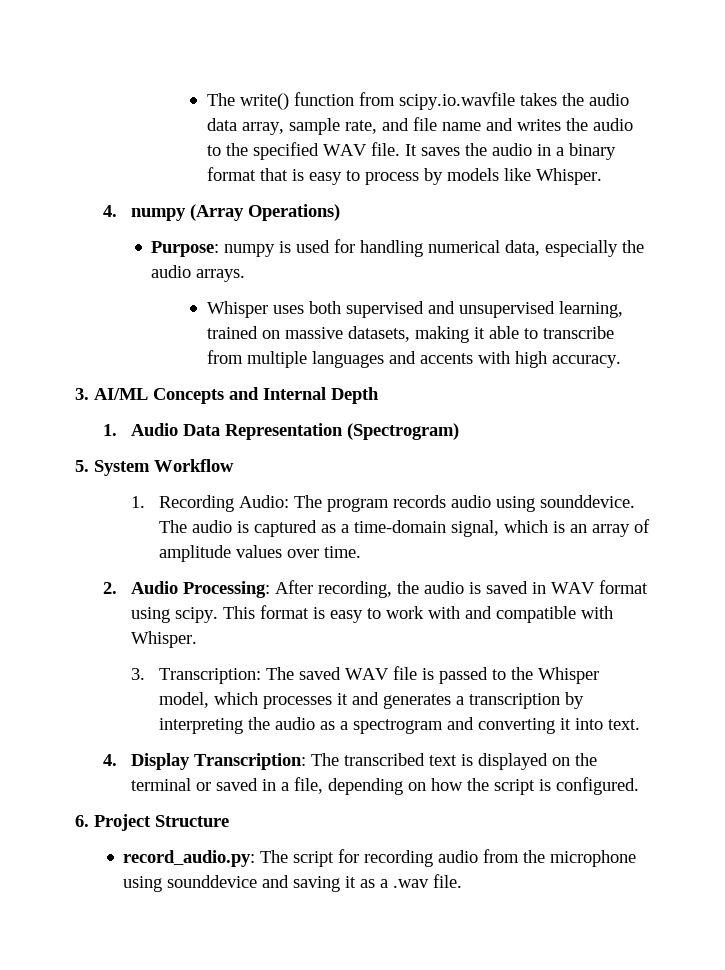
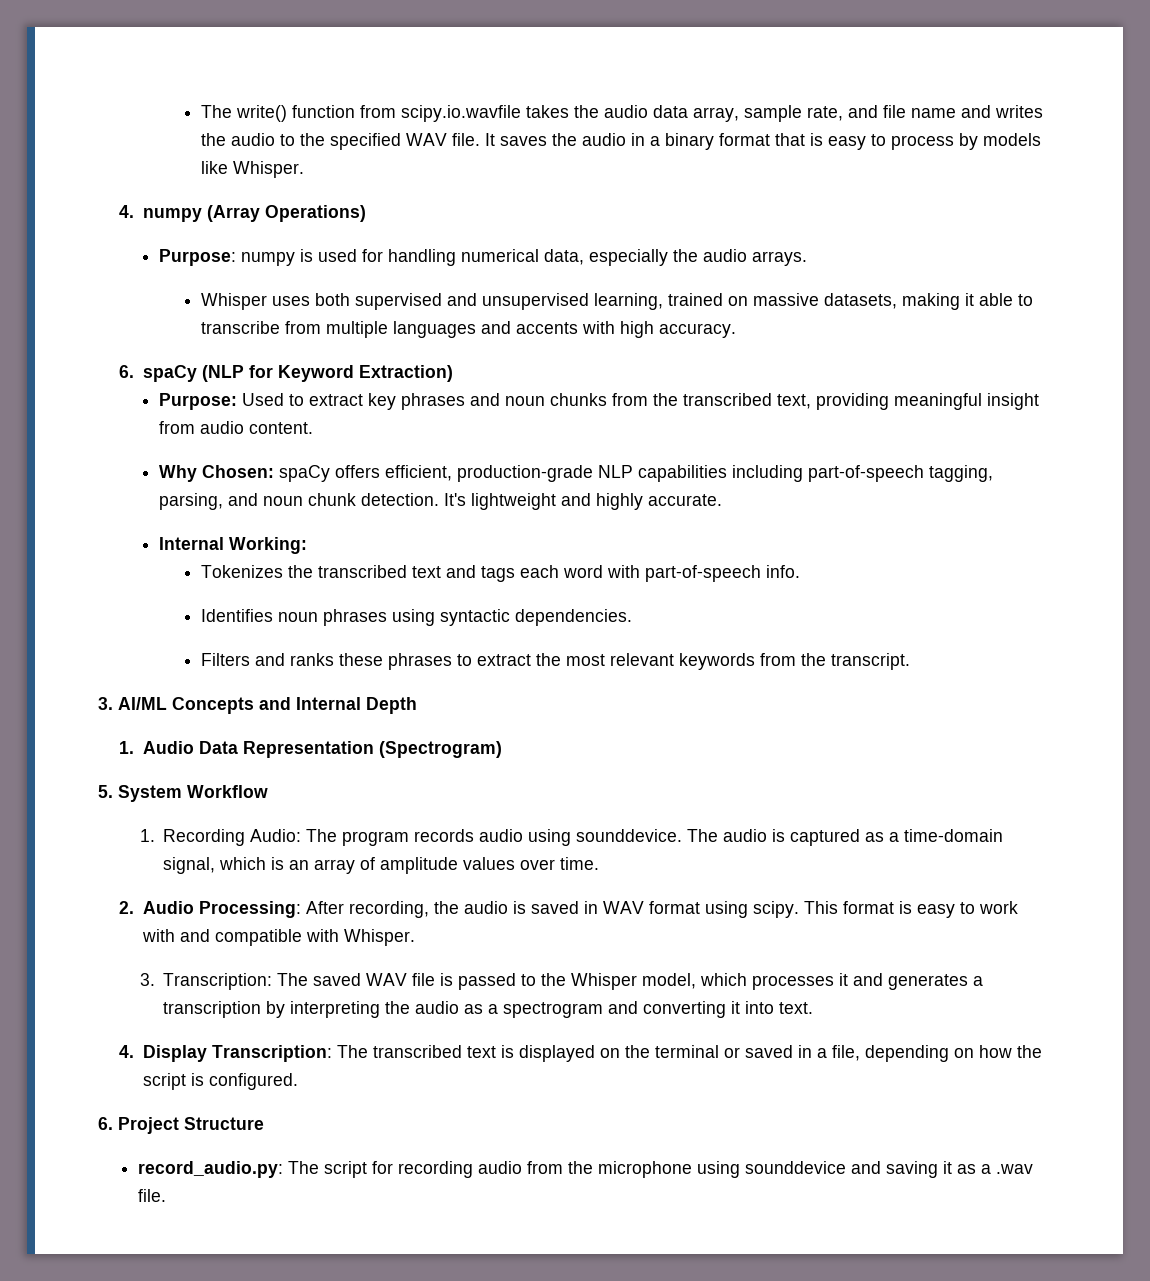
+ 6. spaCy (NLP for Keyword Extraction)
+ Purpose: Used to extract key phrases and noun chunks from the transcribed text, providing meaningful insight from audio content.
+ Why Chosen: spaCy offers efficient, production-grade NLP capabilities including part-of-speech tagging, parsing, and noun chunk detection. It's lightweight and highly accurate.
+ Internal Working:
+ Tokenizes the transcribed text and tags each word with part-of-speech info.
+ Identifies noun phrases using syntactic dependencies.
+ Filters and ranks these phrases to extract the most relevant keywords from the transcript.

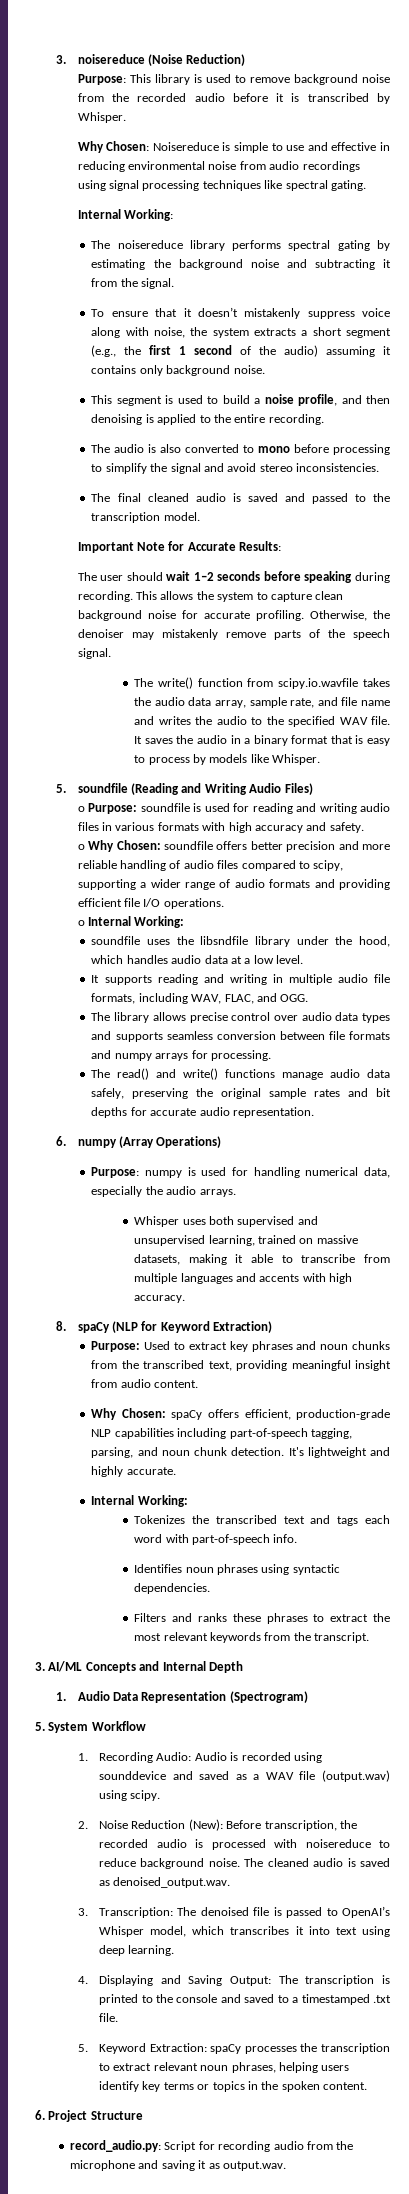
+ 3. noisereduce (Noise Reduction)
+ Purpose: This library is used to remove background noise from the recorded audio before it is transcribed by Whisper.
+ Why Chosen: Noisereduce is simple to use and effective in reducing environmental noise from audio recordings using signal processing techniques like spectral gating.
+ Internal Working:
+ The noisereduce library performs spectral gating by estimating the background noise and subtracting it from the signal.
+ To ensure that it doesn’t mistakenly suppress voice along with noise, the system extracts a short segment (e.g., the first 1 second of the audio) assuming it contains only background noise.
+ This segment is used to build a noise profile, and then denoising is applied to the entire recording.
+ The audio is also converted to mono before processing to simplify the signal and avoid stereo inconsistencies.
+ The final cleaned audio is saved and passed to the transcription model.
+ Important Note for Accurate Results:
+ The user should wait 1–2 seconds before speaking during recording. This allows the system to capture clean background noise for accurate profiling. Otherwise, the denoiser may mistakenly remove parts of the speech signal.
- 4. numpy (Array Operations)
+ 5. soundfile (Reading and Writing Audio Files)
+ o Purpose: soundfile is used for reading and writing audio files in various formats with high accuracy and safety.
+ o Why Chosen: soundfile offers better precision and more reliable handling of audio files compared to scipy, supporting a wider range of audio formats and providing efficient file I/O operations.
+ o Internal Working:
+ soundfile uses the libsndfile library under the hood, which handles audio data at a low level.
+ It supports reading and writing in multiple audio file formats, including WAV, FLAC, and OGG.
+ The library allows precise control over audio data types and supports seamless conversion between file formats and numpy arrays for processing.
+ The read() and write() functions manage audio data safely, preserving the original sample rates and bit depths for accurate audio representation.
+ 6. numpy (Array Operations)
- 6. spaCy (NLP for Keyword Extraction)
+ 8. spaCy (NLP for Keyword Extraction)
- 1. Recording Audio: The program records audio using sounddevice. The audio is captured as a time-domain signal, which is an array of amplitude values over time.
- 2. Audio Processing: After recording, the audio is saved in WAV format using scipy. This format is easy to work with and compatible with Whisper.
+ 1. Recording Audio: Audio is recorded using sounddevice and saved as a WAV file (output.wav) using scipy.
+ 2. Noise Reduction (New): Before transcription, the recorded audio is processed with noisereduce to reduce background noise. The cleaned audio is saved as denoised_output.wav.
- 3. Transcription: The saved WAV file is passed to the Whisper model, which processes it and generates a transcription by interpreting the audio as a spectrogram and converting it into text.
- 4. Display Transcription: The transcribed text is displayed on the terminal or saved in a file, depending on how the script is configured.
+ 3. Transcription: The denoised file is passed to OpenAI’s Whisper model, which transcribes it into text using deep learning.
+ 4. Displaying and Saving Output: The transcription is printed to the console and saved to a timestamped .txt file.
+ 5. Keyword Extraction: spaCy processes the transcription to extract relevant noun phrases, helping users identify key terms or topics in the spoken content.
- record_audio.py: The script for recording audio from the microphone using sounddevice and saving it as a .wav file.
+ record_audio.py: Script for recording audio from the microphone and saving it as output.wav.

